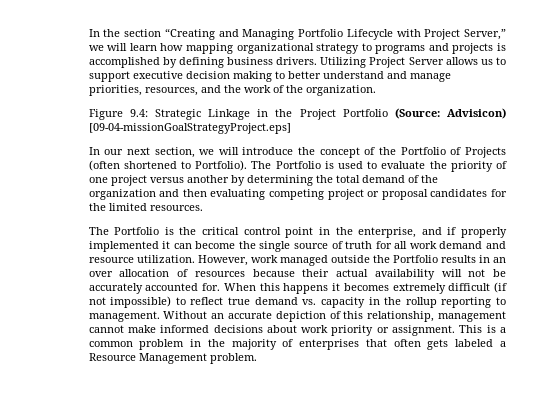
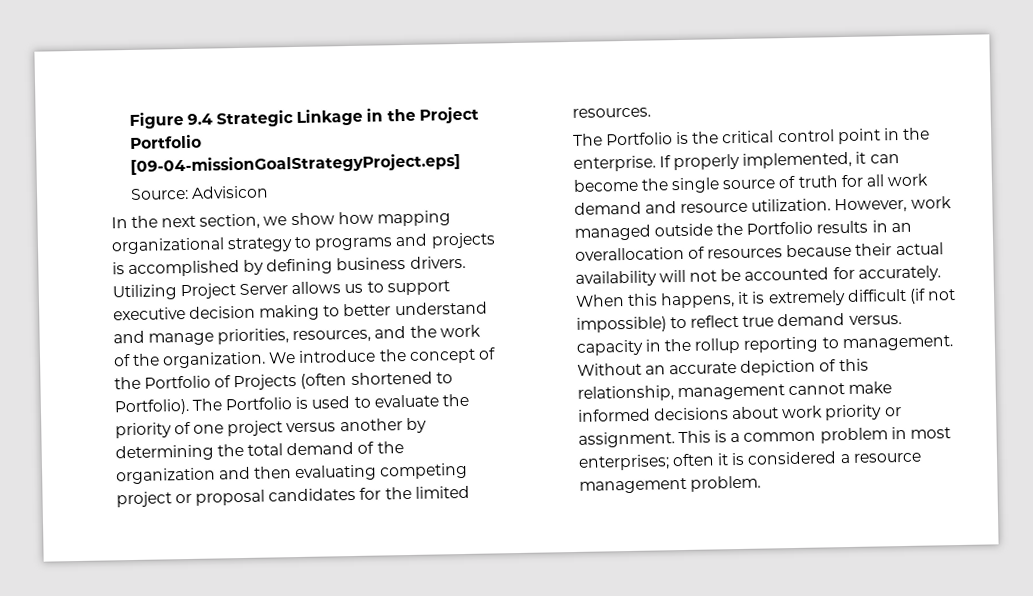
- In the section “Creating and Managing Portfolio Lifecycle with Project Server,” we will learn how mapping organizational strategy to programs and projects is accomplished by defining business drivers.
+ Figure 9.4 Strategic Linkage in the Project Portfolio [09-04-missionGoalStrategyProject.eps]
+ Source: Advisicon
+ In the next section, we show how mapping organizational strategy to programs and projects is accomplished by defining business drivers.
- Utilizing Project Server allows us to support executive decision making to better understand and manage priorities, resources, and the work of the organization.
- Figure 9.4: Strategic Linkage in the Project Portfolio (Source: Advisicon) [09-04-missionGoalStrategyProject.eps]
- In our next section, we will introduce the concept of the Portfolio of Projects (often shortened to Portfolio).
+ Utilizing Project Server allows us to support executive decision making to better understand and manage priorities, resources, and the work of the organization. We introduce the concept of the Portfolio of Projects (often shortened to Portfolio).
- The Portfolio is the critical control point in the enterprise, and if properly implemented it can become the single source of truth for all work demand and resource utilization.
+ The Portfolio is the critical control point in the enterprise. If properly implemented, it can become the single source of truth for all work demand and resource utilization.
- However, work managed outside the Portfolio results in an over allocation of resources because their actual availability will not be accurately accounted for. When this happens it becomes extremely difficult (if not impossible) to reflect true demand vs. capacity in the rollup reporting to management.
+ However, work managed outside the Portfolio results in an overallocation of resources because their actual availability will not be accounted for accurately. When this happens, it is extremely difficult (if not impossible) to reflect true demand versus. capacity in the rollup reporting to management.
- This is a common problem in the majority of enterprises that often gets labeled a Resource Management problem.
+ This is a common problem in most enterprises; often it is considered a resource management problem.

